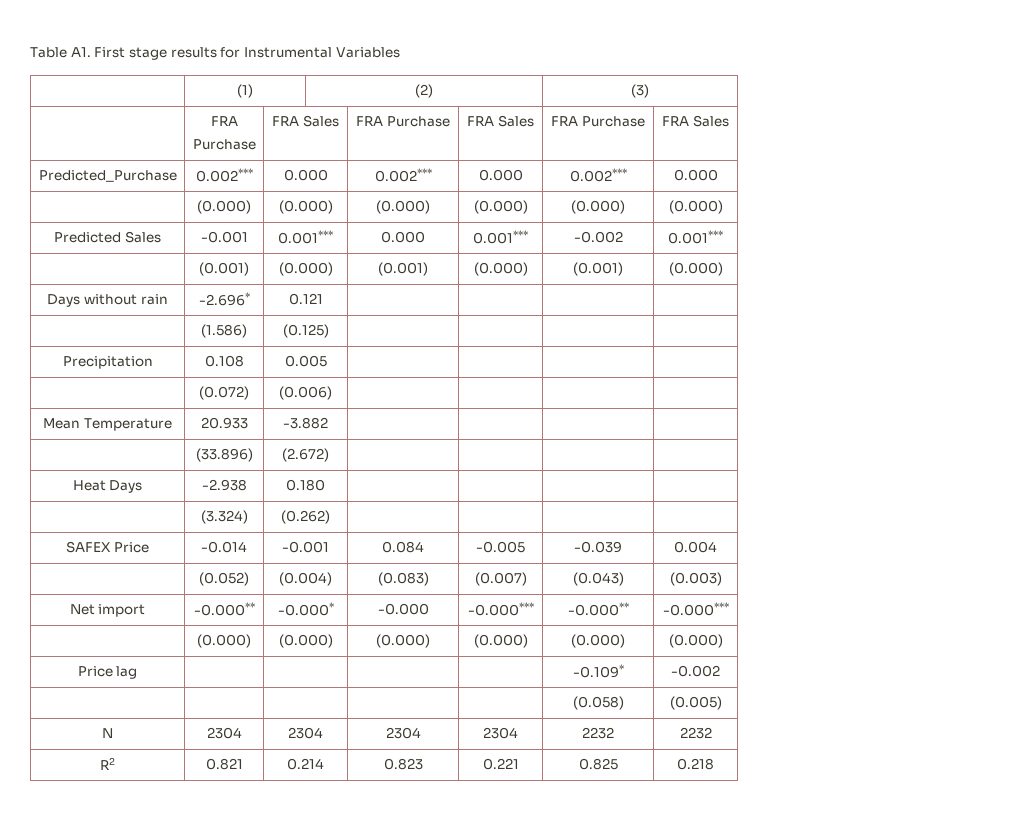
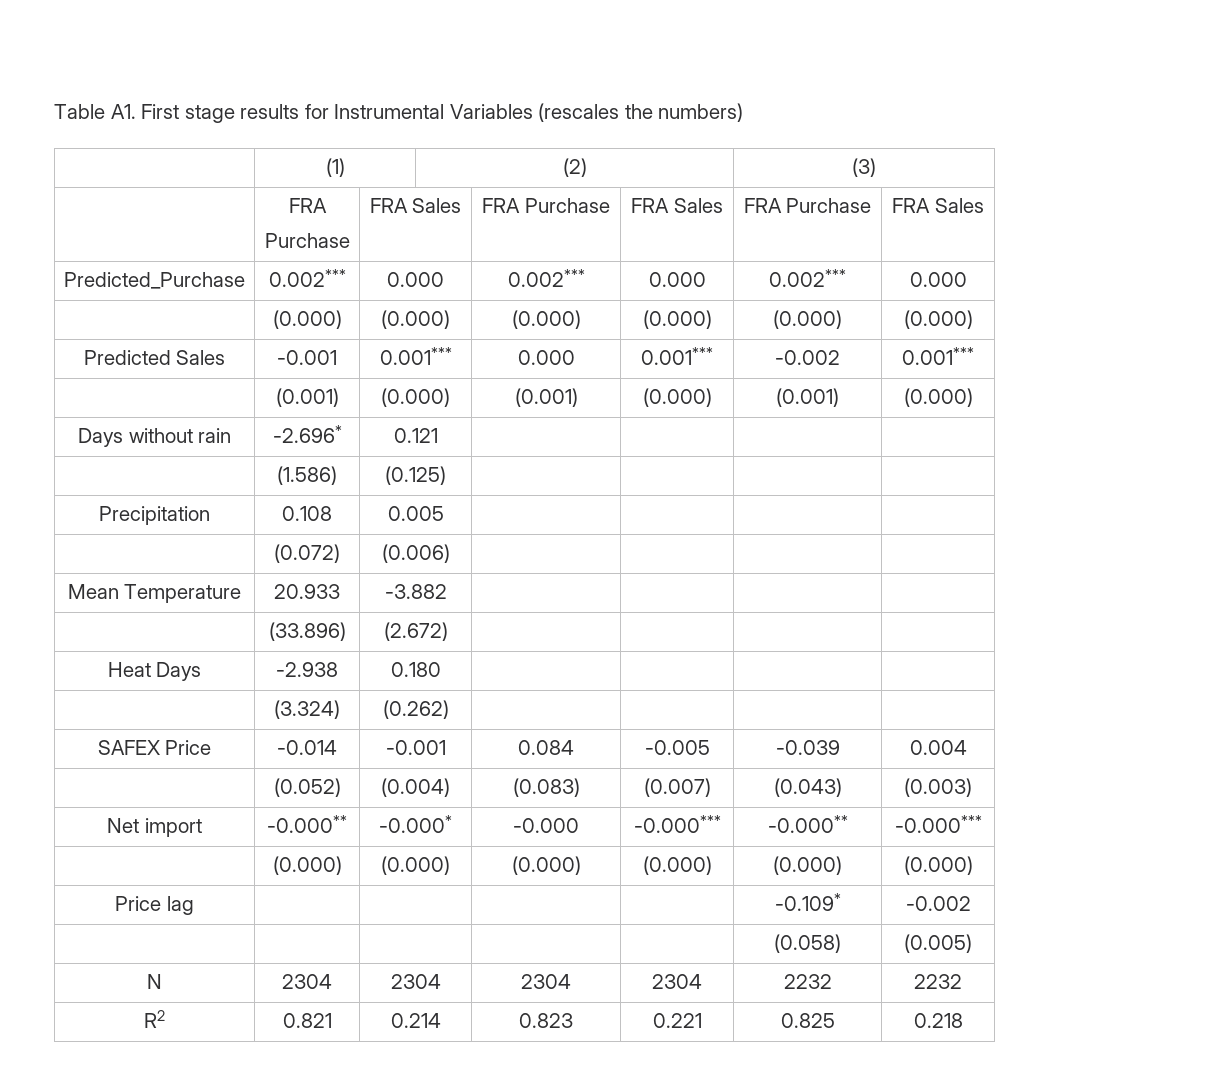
- Table A1. First stage results for Instrumental Variables
+ Table A1. First stage results for Instrumental Variables (rescales the numbers)

